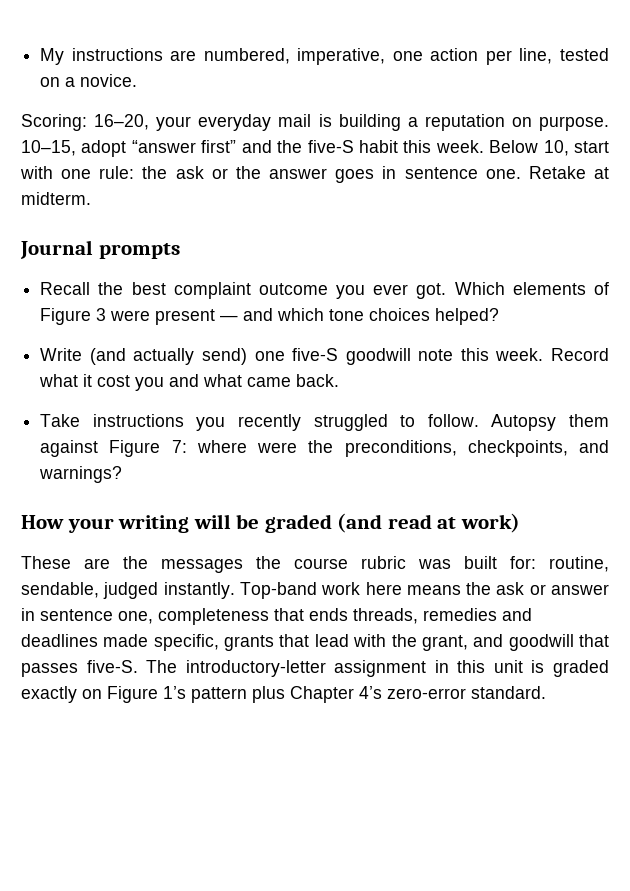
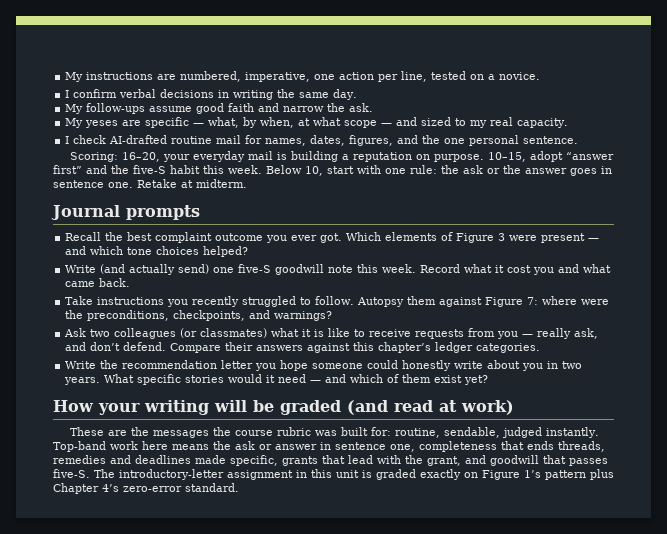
+ I confirm verbal decisions in writing the same day.
+ My follow-ups assume good faith and narrow the ask.
+ My yeses are specific — what, by when, at what scope — and sized to my real capacity.
+ I check AI-drafted routine mail for names, dates, figures, and the one personal sentence.
+ Ask two colleagues (or classmates) what it is like to receive requests from you — really ask, and don’t defend. Compare their answers against this chapter’s ledger categories.
+ Write the recommendation letter you hope someone could honestly write about you in two years. What specific stories would it need — and which of them exist yet?

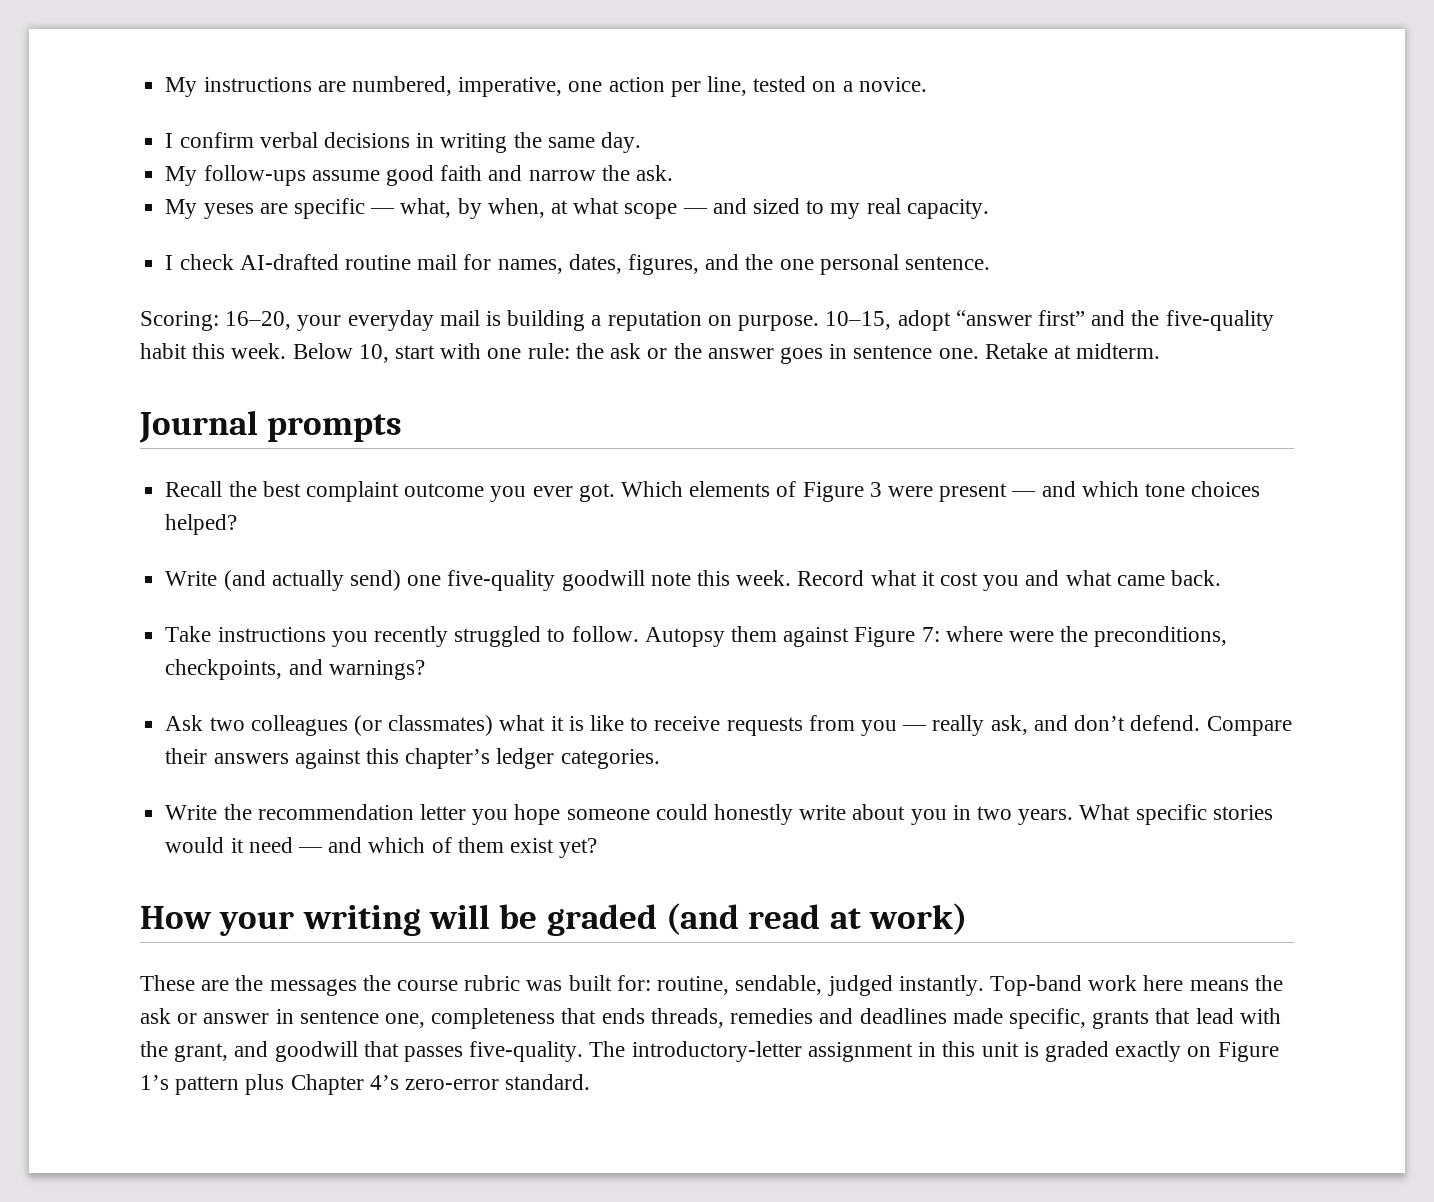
- 10–15, adopt “answer first” and the five-S habit this week.
+ 10–15, adopt “answer first” and the five-quality habit this week.
- Write (and actually send) one five-S goodwill note this week.
+ Write (and actually send) one five-quality goodwill note this week.
- Top-band work here means the ask or answer in sentence one, completeness that ends threads, remedies and deadlines made specific, grants that lead with the grant, and goodwill that passes five-S.
+ Top-band work here means the ask or answer in sentence one, completeness that ends threads, remedies and deadlines made specific, grants that lead with the grant, and goodwill that passes five-quality.

